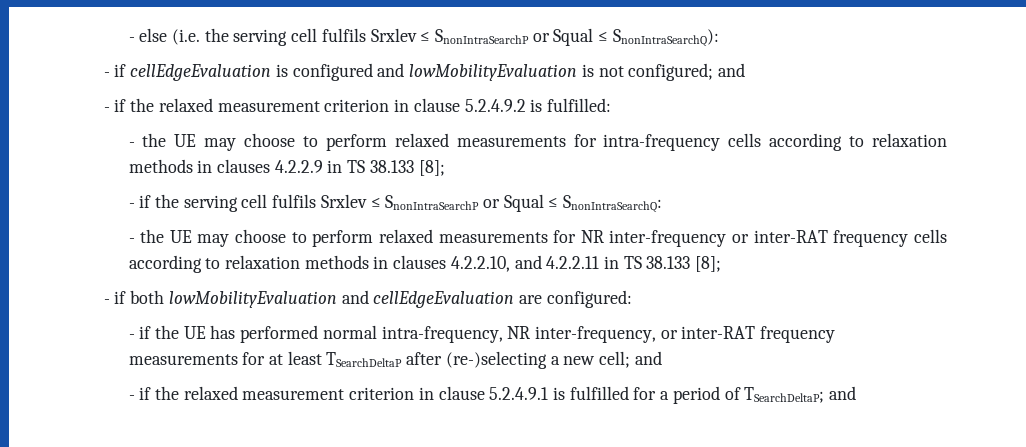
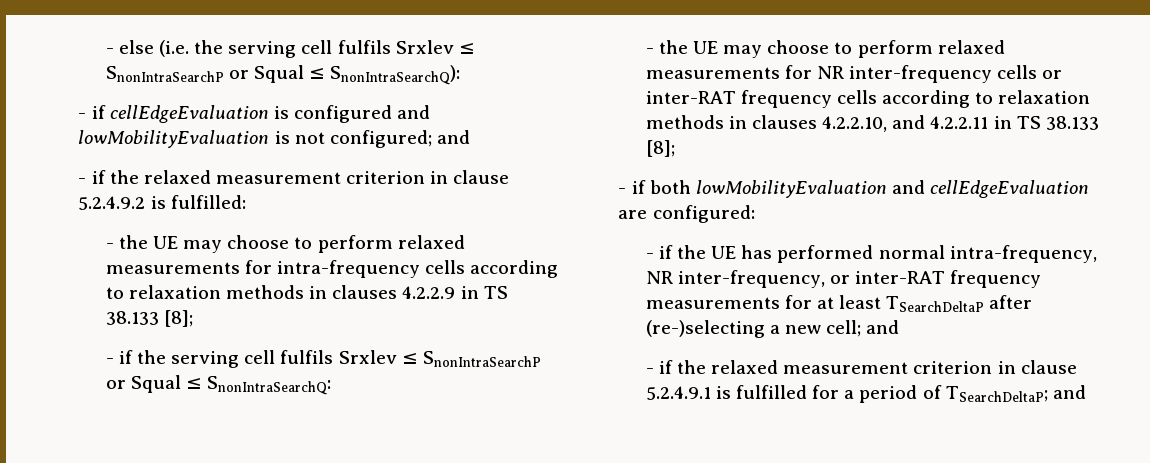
- - the UE may choose to perform relaxed measurements for NR inter-frequency or inter-RAT frequency cells according to relaxation methods in clauses 4.2.2.10, and 4.2.2.11 in TS 38.133 [8];
+ - the UE may choose to perform relaxed measurements for NR inter-frequency cells or inter-RAT frequency cells according to relaxation methods in clauses 4.2.2.10, and 4.2.2.11 in TS 38.133 [8];

